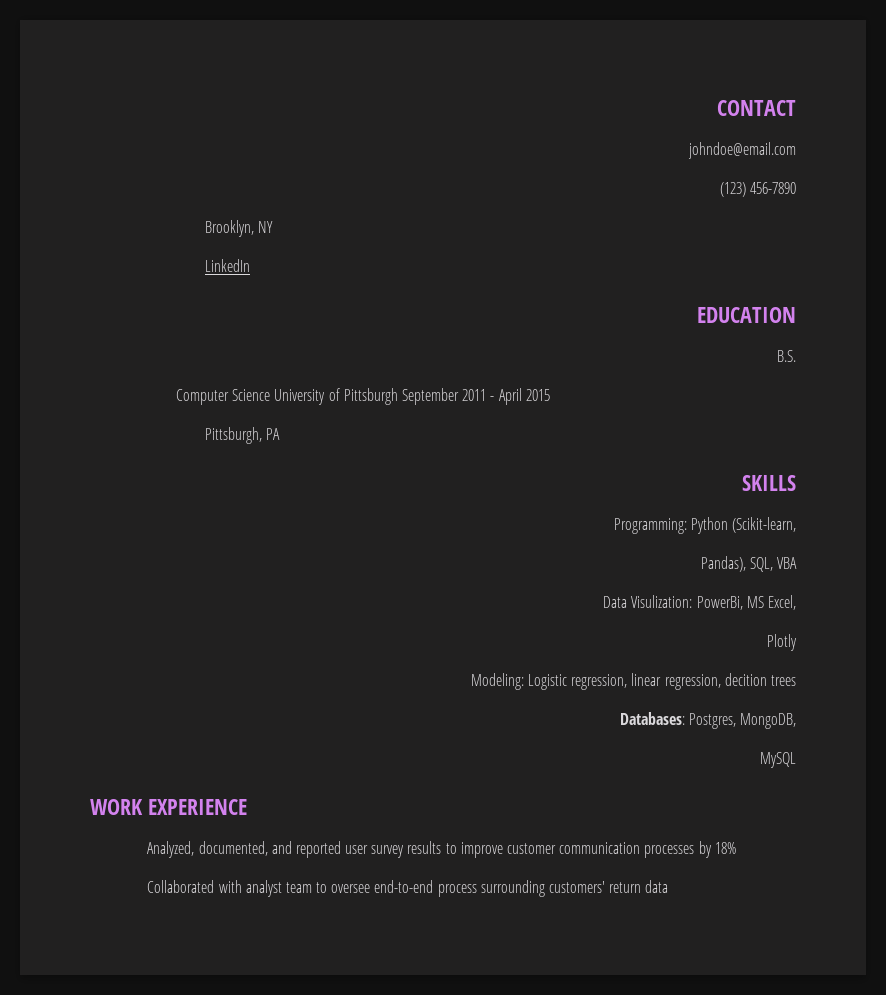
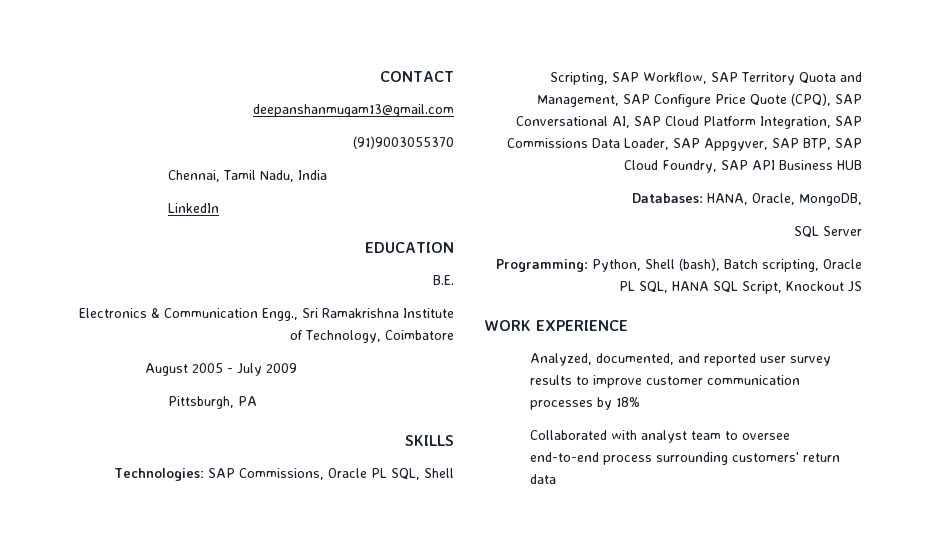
- johndoe@email.com
- (123) 456-7890
- Brooklyn, NY
+ deepanshanmugam13@gmail.com
+ (91)9003055370
+ Chennai, Tamil Nadu, India
  LinkedIn
  EDUCATION
- B.S.
- Computer Science University of Pittsburgh September 2011 - April 2015
+ B.E.
+ Electronics & Communication Engg., Sri Ramakrishna Institute of Technology, Coimbatore
+ August 2005 - July 2009
  Pittsburgh, PA
  SKILLS
- Programming: Python (Scikit-learn,
- Pandas), SQL, VBA
- Data Visulization: PowerBi, MS Excel,
- Plotly
- Modeling: Logistic regression, linear regression, decition trees
+ Technologies: SAP Commissions, Oracle PL SQL, Shell Scripting, SAP Workflow, SAP Territory Quota and Management, SAP Configure Price Quote (CPQ), SAP Conversational AI, SAP Cloud Platform Integration, SAP Commissions Data Loader, SAP Appgyver, SAP BTP, SAP Cloud Foundry, SAP API Business HUB
- Databases: Postgres, MongoDB,
+ Databases: HANA, Oracle, MongoDB,
- MySQL
+ SQL Server
+ Programming: Python, Shell (bash), Batch scripting, Oracle PL SQL, HANA SQL Script, Knockout JS

